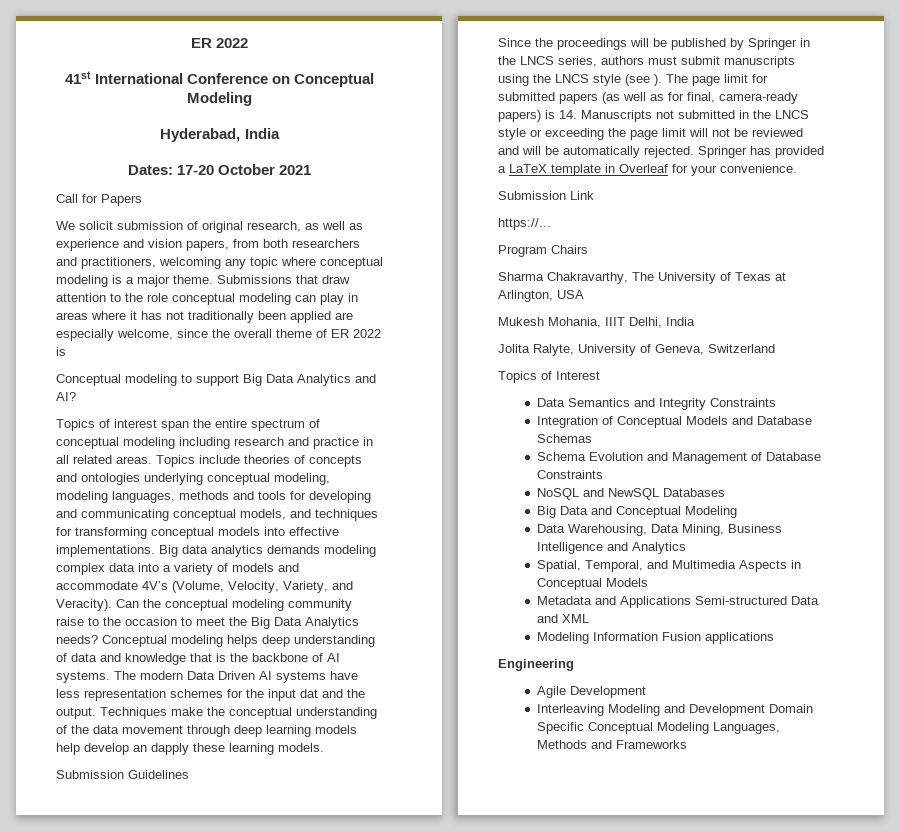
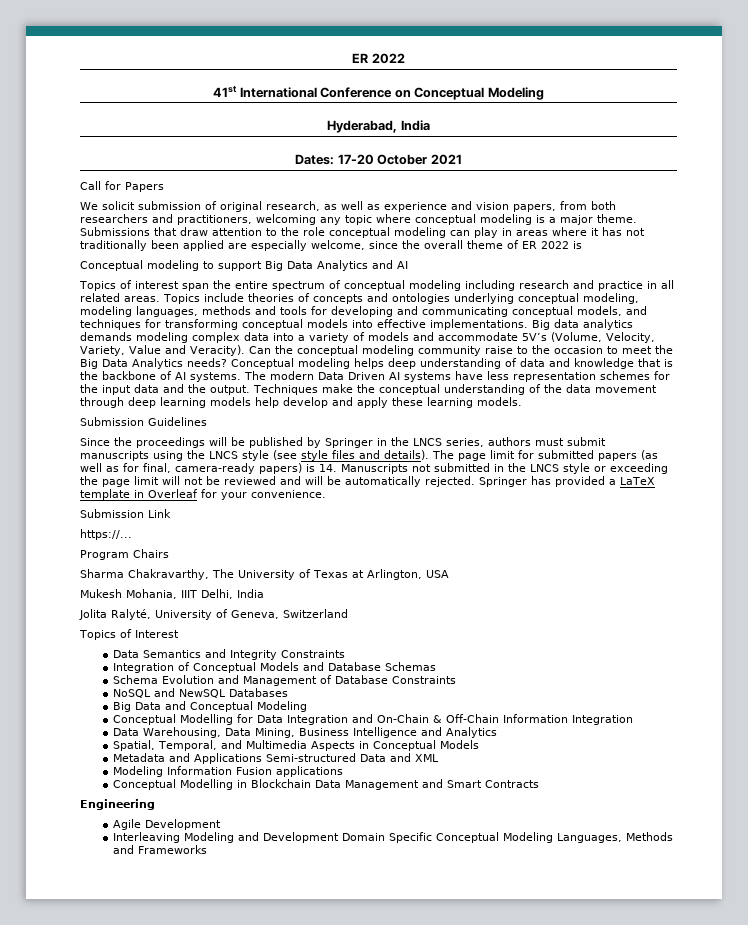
- Conceptual modeling to support Big Data Analytics and AI?
+ Conceptual modeling to support Big Data Analytics and AI
- Big data analytics demands modeling complex data into a variety of models and accommodate 4V’s (Volume, Velocity, Variety, and Veracity).
+ Big data analytics demands modeling complex data into a variety of models and accommodate 5V’s (Volume, Velocity, Variety, Value and Veracity).
- The modern Data Driven AI systems have less representation schemes for the input dat and the output.
+ The modern Data Driven AI systems have less representation schemes for the input data and the output.
- Techniques make the conceptual understanding of the data movement through deep learning models help develop an dapply these learning models.
+ Techniques make the conceptual understanding of the data movement through deep learning models help develop and apply these learning models.
- Since the proceedings will be published by Springer in the LNCS series, authors must submit manuscripts using the LNCS style (see ).
+ Since the proceedings will be published by Springer in the LNCS series, authors must submit manuscripts using the LNCS style (see style files and details).
- Jolita Ralyte, University of Geneva, Switzerland
+ Jolita Ralyté, University of Geneva, Switzerland
+ Conceptual Modelling for Data Integration and On-Chain & Off-Chain Information Integration
+ Conceptual Modelling in Blockchain Data Management and Smart Contracts

